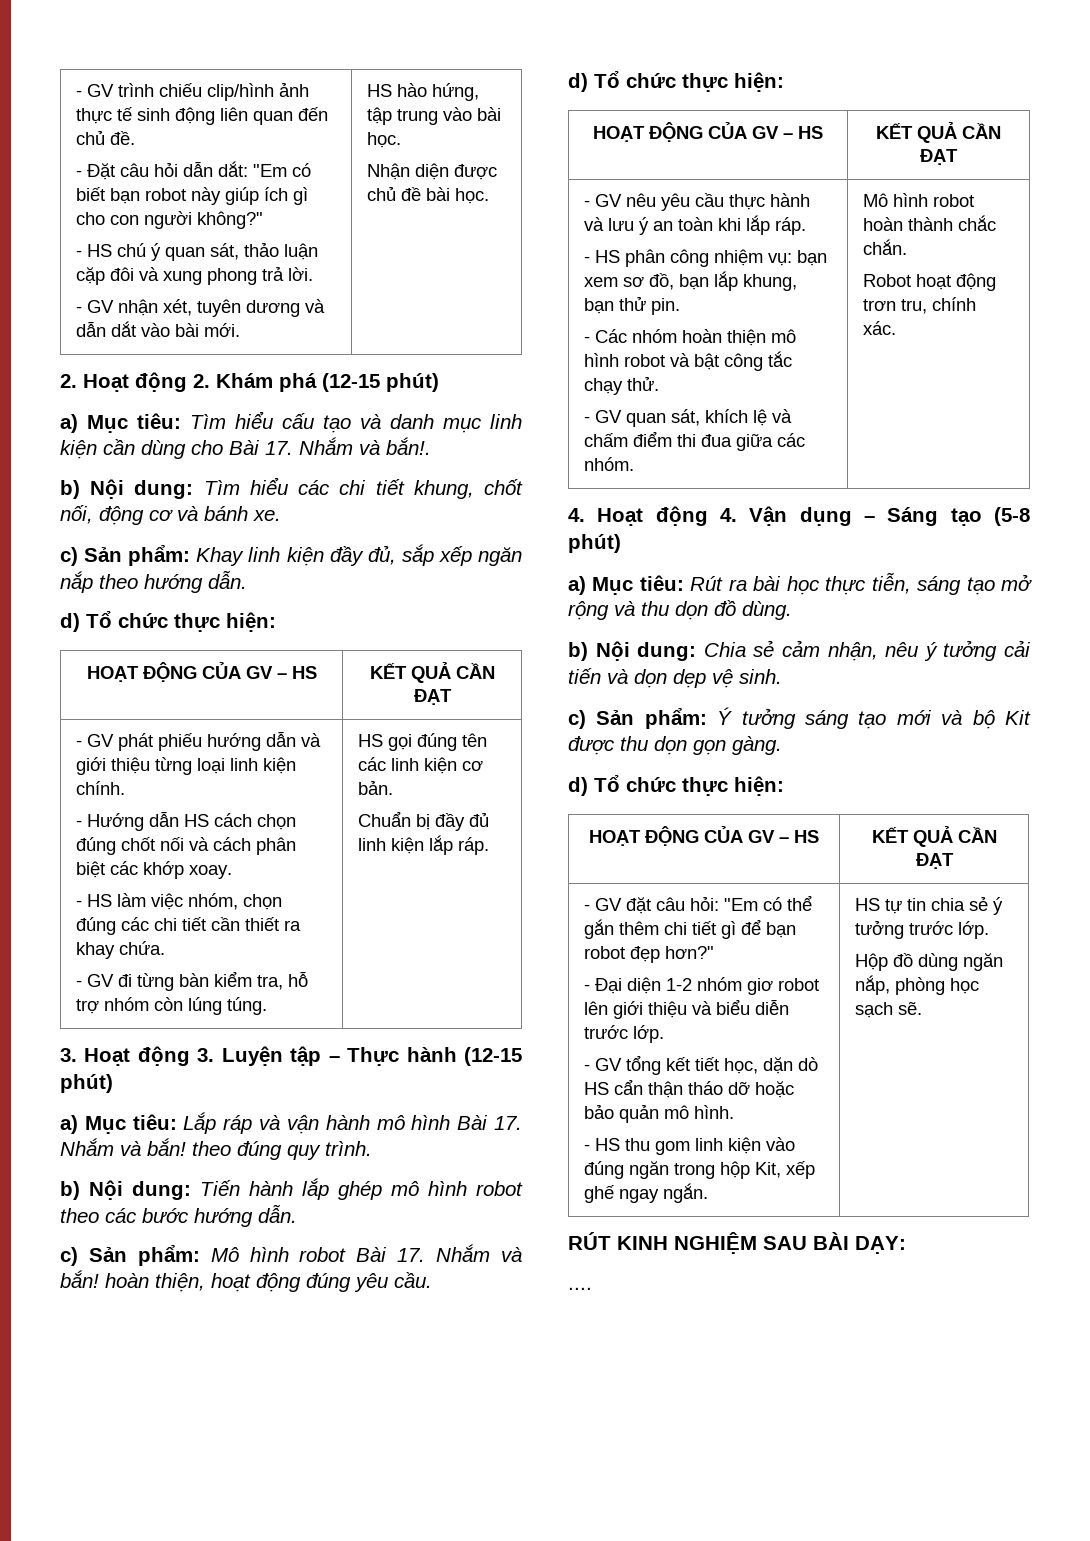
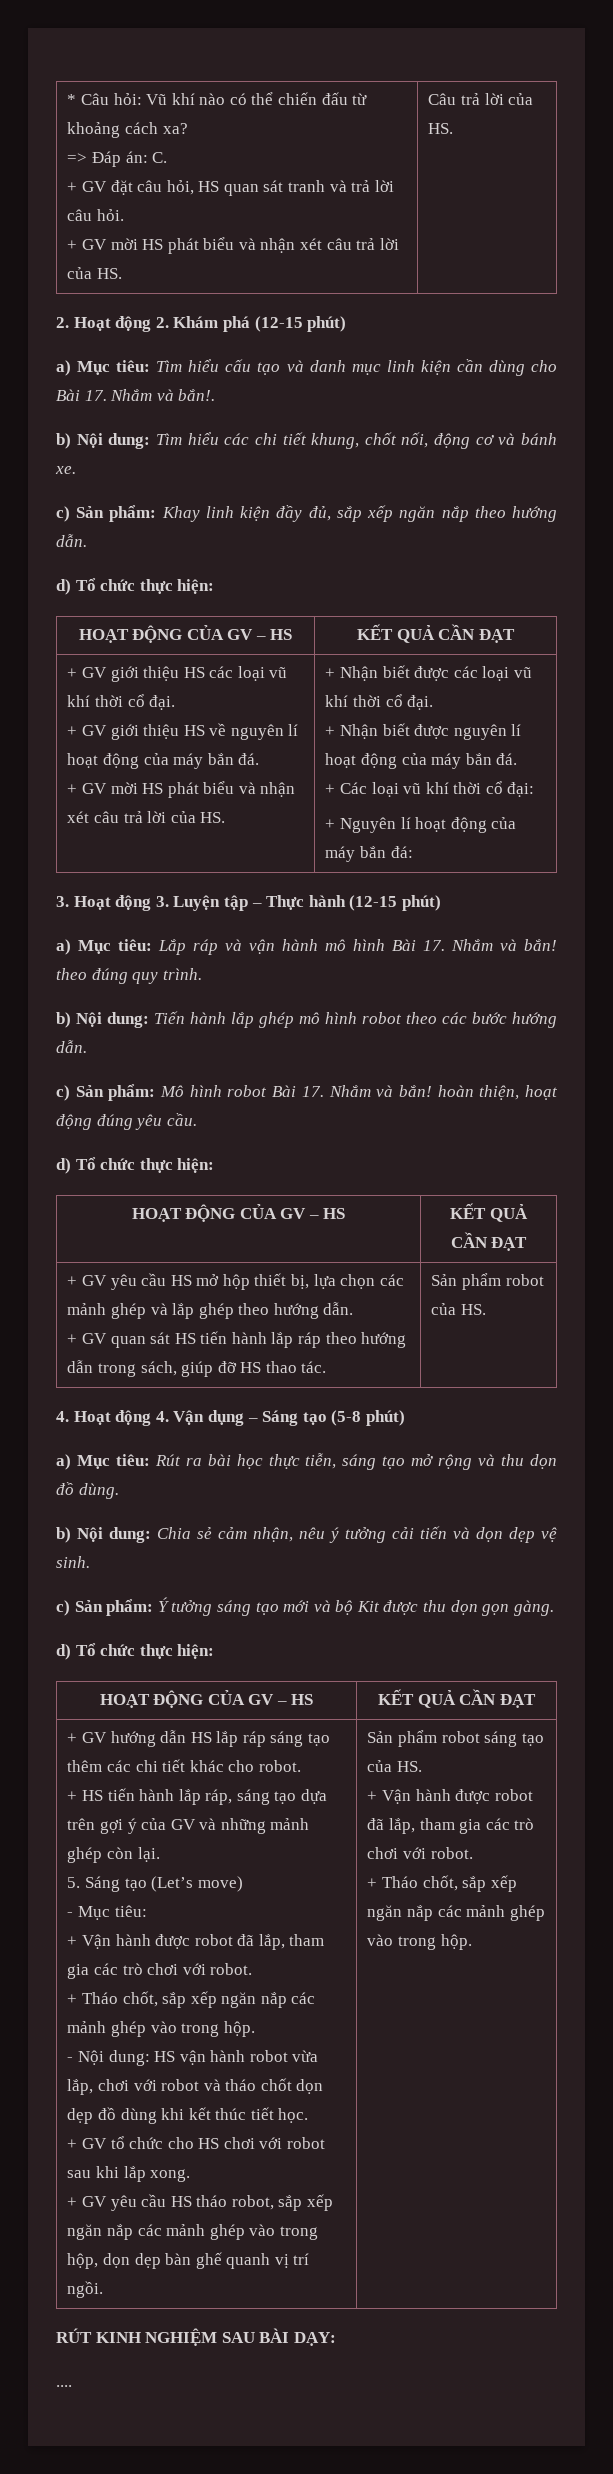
- - GV trình chiếu clip/hình ảnh thực tế sinh động liên quan đến chủ đề.
- - Đặt câu hỏi dẫn dắt: "Em có biết bạn robot này giúp ích gì cho con người không?"
- - HS chú ý quan sát, thảo luận cặp đôi và xung phong trả lời.
- - GV nhận xét, tuyên dương và dẫn dắt vào bài mới. | HS hào hứng, tập trung vào bài học.
- Nhận diện được chủ đề bài học.
+ * Câu hỏi: Vũ khí nào có thể chiến đấu từ khoảng cách xa?
+ => Đáp án: C.
+ + GV đặt câu hỏi, HS quan sát tranh và trả lời câu hỏi.
+ + GV mời HS phát biểu và nhận xét câu trả lời của HS. | Câu trả lời của HS.
- - GV phát phiếu hướng dẫn và giới thiệu từng loại linh kiện chính.
- - Hướng dẫn HS cách chọn đúng chốt nối và cách phân biệt các khớp xoay.
- - HS làm việc nhóm, chọn đúng các chi tiết cần thiết ra khay chứa.
- - GV đi từng bàn kiểm tra, hỗ trợ nhóm còn lúng túng. | HS gọi đúng tên các linh kiện cơ bản.
- Chuẩn bị đầy đủ linh kiện lắp ráp.
+ + GV giới thiệu HS các loại vũ khí thời cổ đại.
+ + GV giới thiệu HS về nguyên lí hoạt động của máy bắn đá.
+ + GV mời HS phát biểu và nhận xét câu trả lời của HS. | + Nhận biết được các loại vũ khí thời cổ đại.
+ + Nhận biết được nguyên lí hoạt động của máy bắn đá.
+ + Các loại vũ khí thời cổ đại:
+ + Nguyên lí hoạt động của máy bắn đá:
- - GV nêu yêu cầu thực hành và lưu ý an toàn khi lắp ráp.
- - HS phân công nhiệm vụ: bạn xem sơ đồ, bạn lắp khung, bạn thử pin.
- - Các nhóm hoàn thiện mô hình robot và bật công tắc chạy thử.
- - GV quan sát, khích lệ và chấm điểm thi đua giữa các nhóm. | Mô hình robot hoàn thành chắc chắn.
- Robot hoạt động trơn tru, chính xác.
+ + GV yêu cầu HS mở hộp thiết bị, lựa chọn các mảnh ghép và lắp ghép theo hướng dẫn.
+ + GV quan sát HS tiến hành lắp ráp theo hướng dẫn trong sách, giúp đỡ HS thao tác. | Sản phẩm robot của HS.
- - GV đặt câu hỏi: "Em có thể gắn thêm chi tiết gì để bạn robot đẹp hơn?"
- - Đại diện 1-2 nhóm giơ robot lên giới thiệu và biểu diễn trước lớp.
- - GV tổng kết tiết học, dặn dò HS cẩn thận tháo dỡ hoặc bảo quản mô hình.
- - HS thu gom linh kiện vào đúng ngăn trong hộp Kit, xếp ghế ngay ngắn. | HS tự tin chia sẻ ý tưởng trước lớp.
- Hộp đồ dùng ngăn nắp, phòng học sạch sẽ.
+ + GV hướng dẫn HS lắp ráp sáng tạo thêm các chi tiết khác cho robot.
+ + HS tiến hành lắp ráp, sáng tạo dựa trên gợi ý của GV và những mảnh ghép còn lại.
+ 5. Sáng tạo (Let’s move)
+ - Mục tiêu:
+ + Vận hành được robot đã lắp, tham gia các trò chơi với robot.
+ + Tháo chốt, sắp xếp ngăn nắp các mảnh ghép vào trong hộp.
+ - Nội dung: HS vận hành robot vừa lắp, chơi với robot và tháo chốt dọn dẹp đồ dùng khi kết thúc tiết học.
+ + GV tổ chức cho HS chơi với robot sau khi lắp xong.
+ + GV yêu cầu HS tháo robot, sắp xếp ngăn nắp các mảnh ghép vào trong hộp, dọn dẹp bàn ghế quanh vị trí ngồi. | Sản phẩm robot sáng tạo của HS.
+ + Vận hành được robot đã lắp, tham gia các trò chơi với robot.
+ + Tháo chốt, sắp xếp ngăn nắp các mảnh ghép vào trong hộp.

